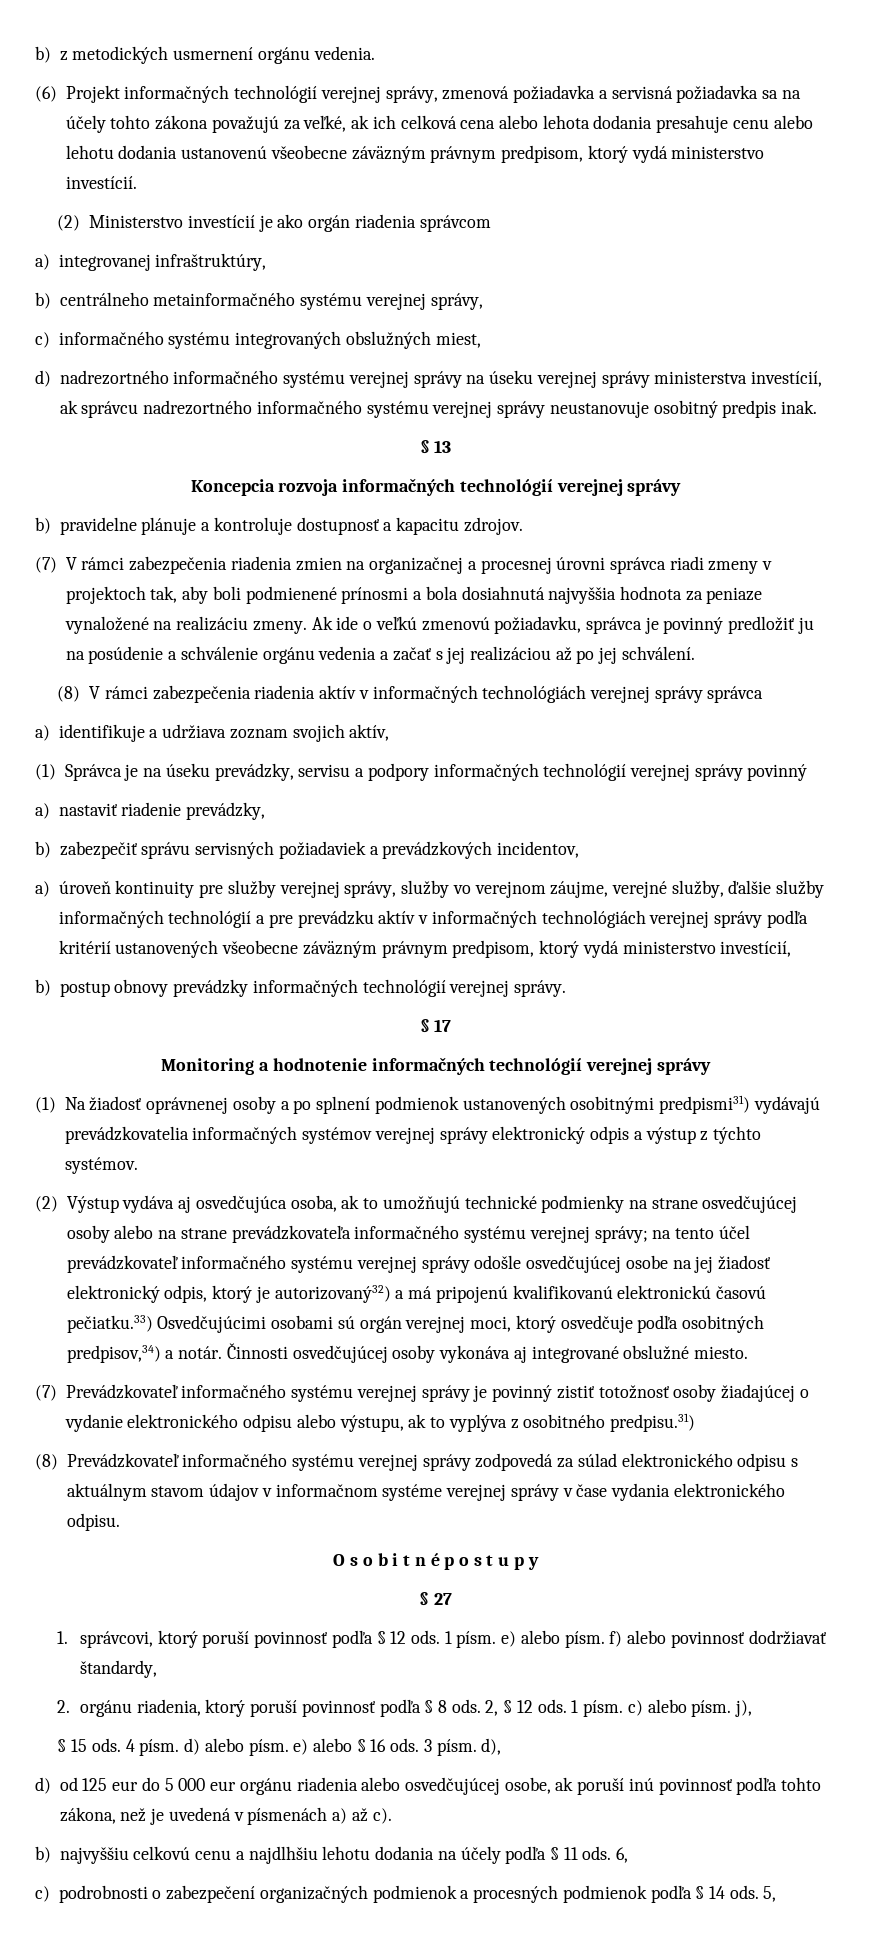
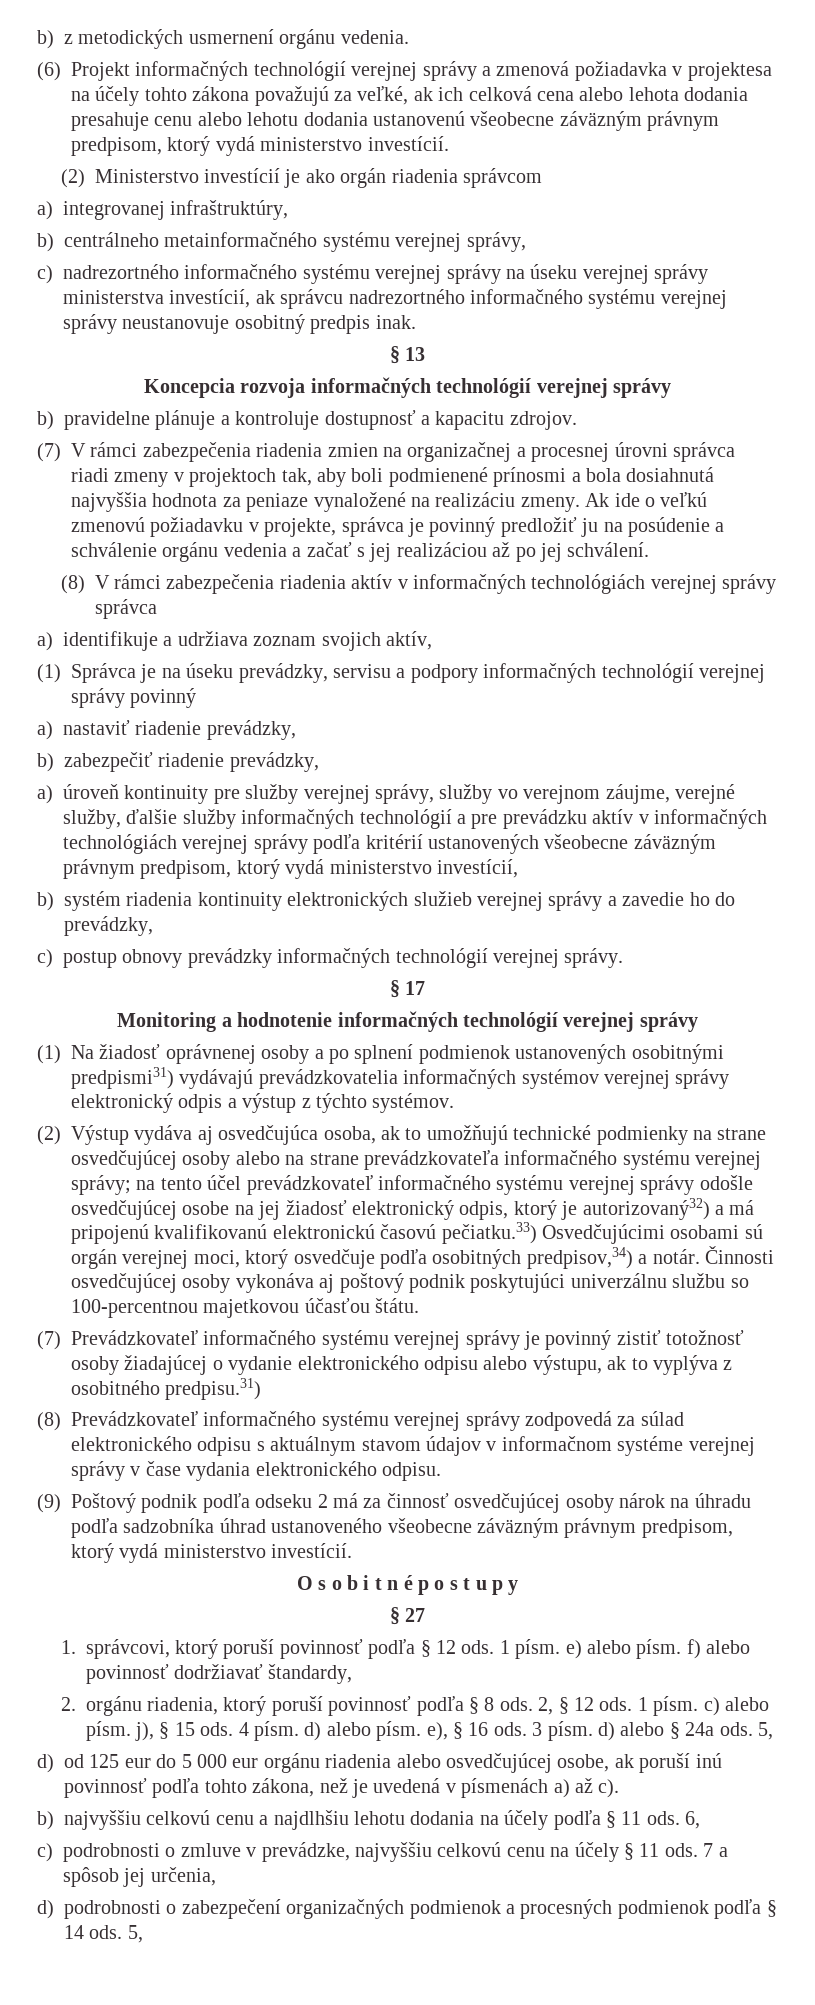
- (6) Projekt informačných technológií verejnej správy, zmenová požiadavka a servisná požiadavka sa na účely tohto zákona považujú za veľké, ak ich celková cena alebo lehota dodania presahuje cenu alebo lehotu dodania ustanovenú všeobecne záväzným právnym predpisom, ktorý vydá ministerstvo investícií.
+ (6) Projekt informačných technológií verejnej správy a zmenová požiadavka v projektesa na účely tohto zákona považujú za veľké, ak ich celková cena alebo lehota dodania presahuje cenu alebo lehotu dodania ustanovenú všeobecne záväzným právnym predpisom, ktorý vydá ministerstvo investícií.
- c) informačného systému integrovaných obslužných miest,
- d) nadrezortného informačného systému verejnej správy na úseku verejnej správy ministerstva investícií, ak správcu nadrezortného informačného systému verejnej správy neustanovuje osobitný predpis inak.
+ c) nadrezortného informačného systému verejnej správy na úseku verejnej správy ministerstva investícií, ak správcu nadrezortného informačného systému verejnej správy neustanovuje osobitný predpis inak.
- Ak ide o veľkú zmenovú požiadavku, správca je povinný predložiť ju na posúdenie a schválenie orgánu vedenia a začať s jej realizáciou až po jej schválení.
+ Ak ide o veľkú zmenovú požiadavku v projekte, správca je povinný predložiť ju na posúdenie a schválenie orgánu vedenia a začať s jej realizáciou až po jej schválení.
- b) zabezpečiť správu servisných požiadaviek a prevádzkových incidentov,
+ b) zabezpečiť riadenie prevádzky,
- b) postup obnovy prevádzky informačných technológií verejnej správy.
+ b) systém riadenia kontinuity elektronických služieb verejnej správy a zavedie ho do prevádzky,
+ c) postup obnovy prevádzky informačných technológií verejnej správy.
- Činnosti osvedčujúcej osoby vykonáva aj integrované obslužné miesto.
+ Činnosti osvedčujúcej osoby vykonáva aj poštový podnik poskytujúci univerzálnu službu so 100-percentnou majetkovou účasťou štátu.
+ (9) Poštový podnik podľa odseku 2 má za činnosť osvedčujúcej osoby nárok na úhradu podľa sadzobníka úhrad ustanoveného všeobecne záväzným právnym predpisom, ktorý vydá ministerstvo investícií.
- 1 písm. c) alebo písm. j),
- § 15 ods.
+ 1 písm. c) alebo písm. j), § 15 ods.
- 4 písm. d) alebo písm. e) alebo § 16 ods.
+ 4 písm. d) alebo písm. e), § 16 ods.
- 3 písm. d),
+ 3 písm. d) alebo § 24a ods. 5,
- c) podrobnosti o zabezpečení organizačných podmienok a procesných podmienok podľa § 14 ods.
+ c) podrobnosti o zmluve v prevádzke, najvyššiu celkovú cenu na účely § 11 ods. 7 a spôsob jej určenia,
+ d) podrobnosti o zabezpečení organizačných podmienok a procesných podmienok podľa § 14 ods.

